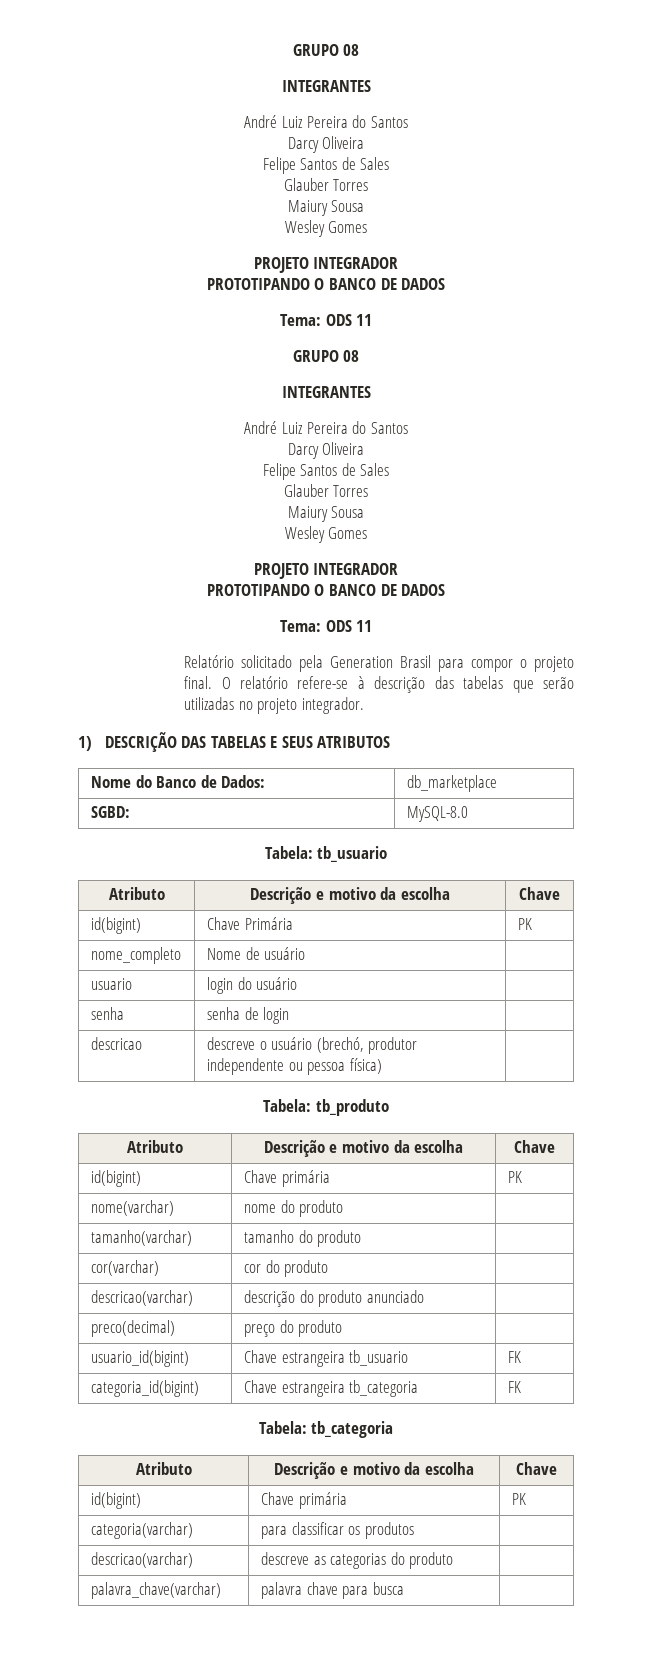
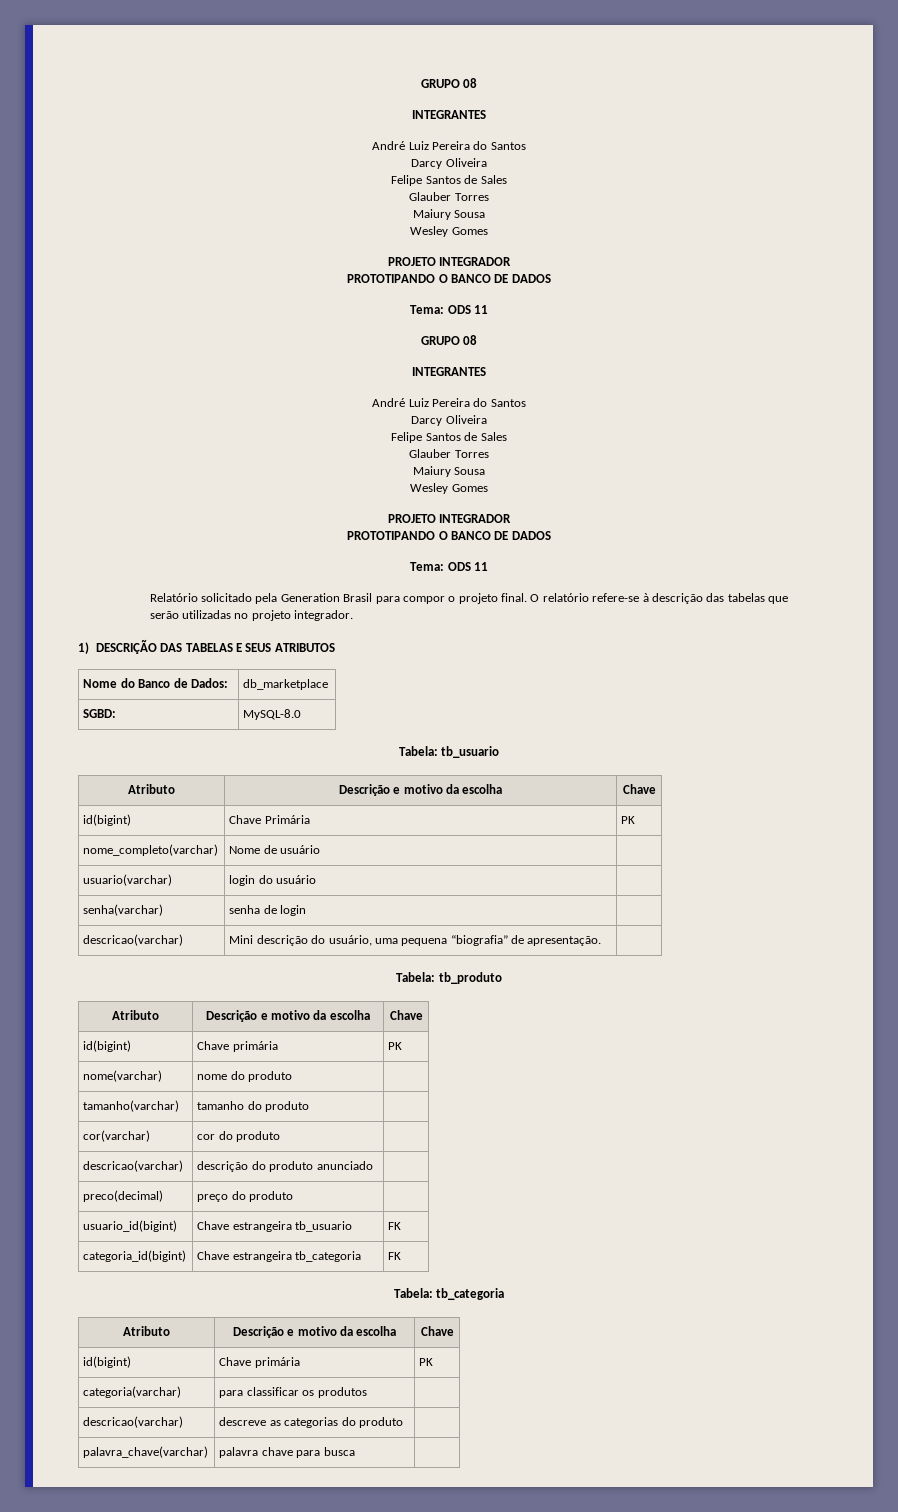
- nome_completo | Nome de usuário |
+ nome_completo(varchar) | Nome de usuário |
- usuario | login do usuário |
+ usuario(varchar) | login do usuário |
- senha | senha de login |
+ senha(varchar) | senha de login |
- descricao | descreve o usuário (brechó, produtor independente ou pessoa física) |
+ descricao(varchar) | Mini descrição do usuário, uma pequena “biografia” de apresentação. |

